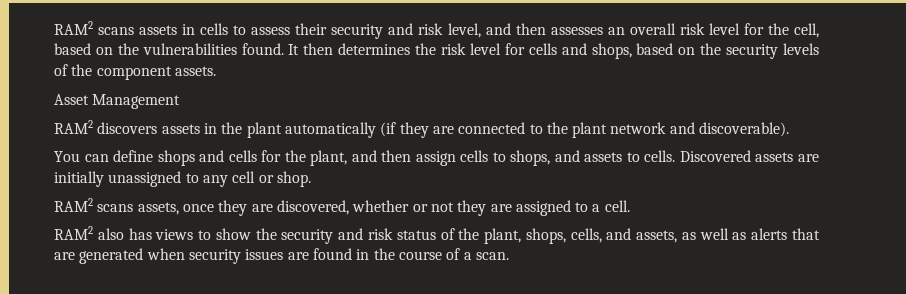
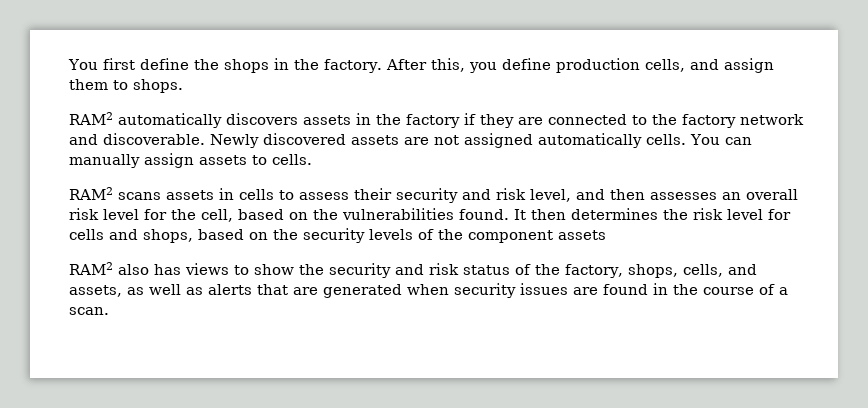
+ You first define the shops in the factory. After this, you define production cells, and assign them to shops.
+ RAM2 automatically discovers assets in the factory if they are connected to the factory network and discoverable. Newly discovered assets are not assigned automatically cells. You can manually assign assets to cells.
- It then determines the risk level for cells and shops, based on the security levels of the component assets.
- Asset Management
- RAM2 discovers assets in the plant automatically (if they are connected to the plant network and discoverable).
- You can define shops and cells for the plant, and then assign cells to shops, and assets to cells. Discovered assets are initially unassigned to any cell or shop.
- RAM2 scans assets, once they are discovered, whether or not they are assigned to a cell.
+ It then determines the risk level for cells and shops, based on the security levels of the component assets
- RAM2 also has views to show the security and risk status of the plant, shops, cells, and assets, as well as alerts that are generated when security issues are found in the course of a scan.
+ RAM2 also has views to show the security and risk status of the factory, shops, cells, and assets, as well as alerts that are generated when security issues are found in the course of a scan.

